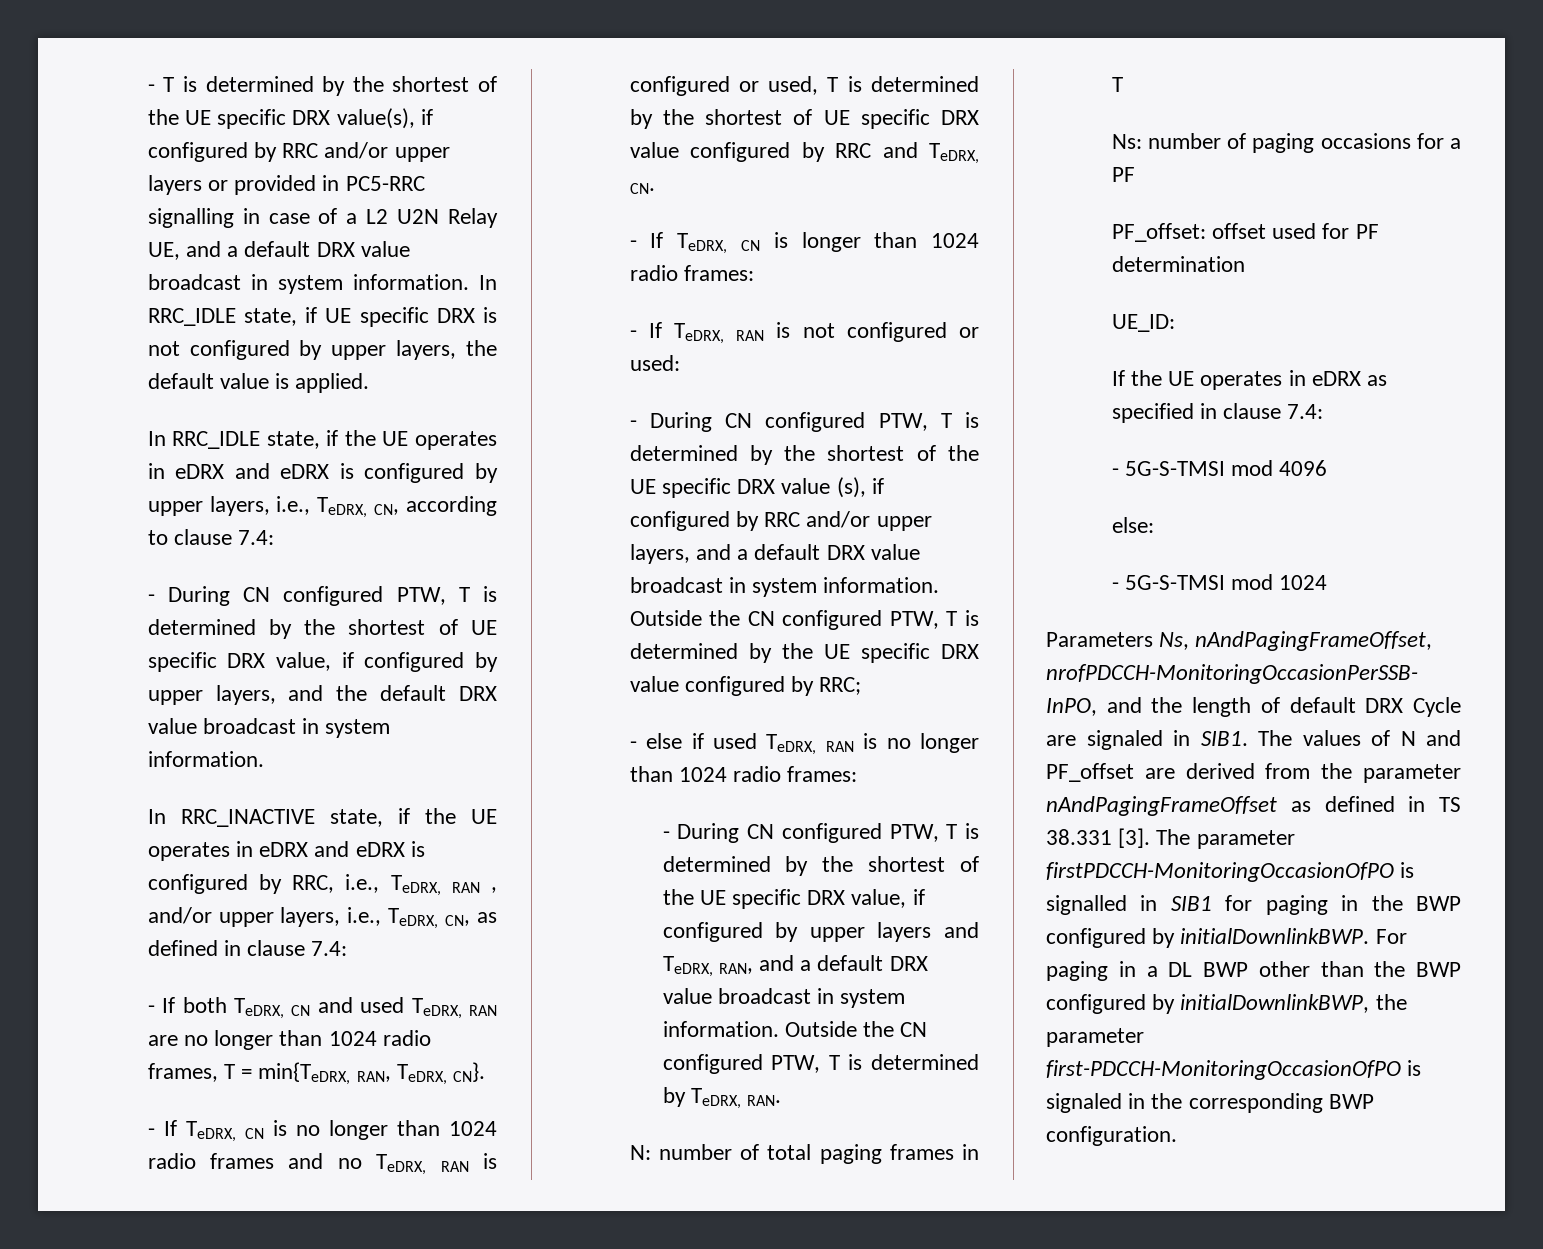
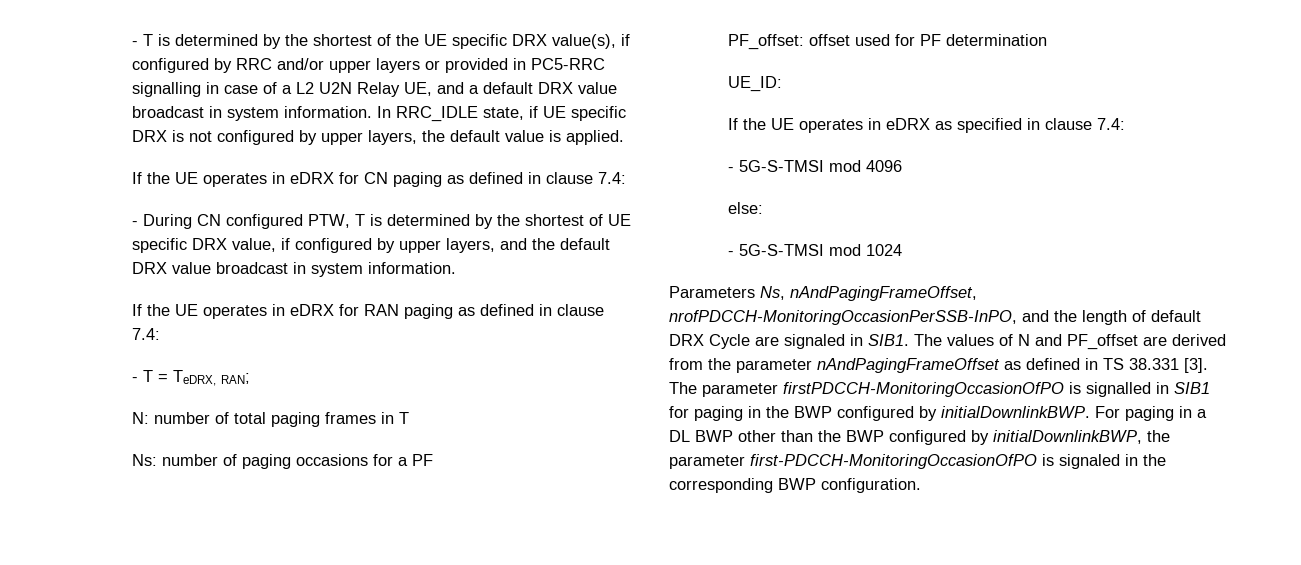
- In RRC_IDLE state, if the UE operates in eDRX and eDRX is configured by upper layers, i.e., TeDRX, CN, according to clause 7.4:
+ If the UE operates in eDRX for CN paging as defined in clause 7.4:
- In RRC_INACTIVE state, if the UE operates in eDRX and eDRX is configured by RRC, i.e., TeDRX, RAN , and/or upper layers, i.e., TeDRX, CN, as defined in clause 7.4:
- - If both TeDRX, CN and used TeDRX, RAN are no longer than 1024 radio frames, T = min{TeDRX, RAN, TeDRX, CN}.
- - If TeDRX, CN is no longer than 1024 radio frames and no TeDRX, RAN is configured or used, T is determined by the shortest of UE specific DRX value configured by RRC and TeDRX, CN.
- - If TeDRX, CN is longer than 1024 radio frames:
- - If TeDRX, RAN is not configured or used:
- - During CN configured PTW, T is determined by the shortest of the UE specific DRX value (s), if configured by RRC and/or upper layers, and a default DRX value broadcast in system information. Outside the CN configured PTW, T is determined by the UE specific DRX value configured by RRC;
- - else if used TeDRX, RAN is no longer than 1024 radio frames:
- - During CN configured PTW, T is determined by the shortest of the UE specific DRX value, if configured by upper layers and TeDRX, RAN, and a default DRX value broadcast in system information. Outside the CN configured PTW, T is determined by TeDRX, RAN.
+ If the UE operates in eDRX for RAN paging as defined in clause 7.4:
+ - T = TeDRX, RAN;

